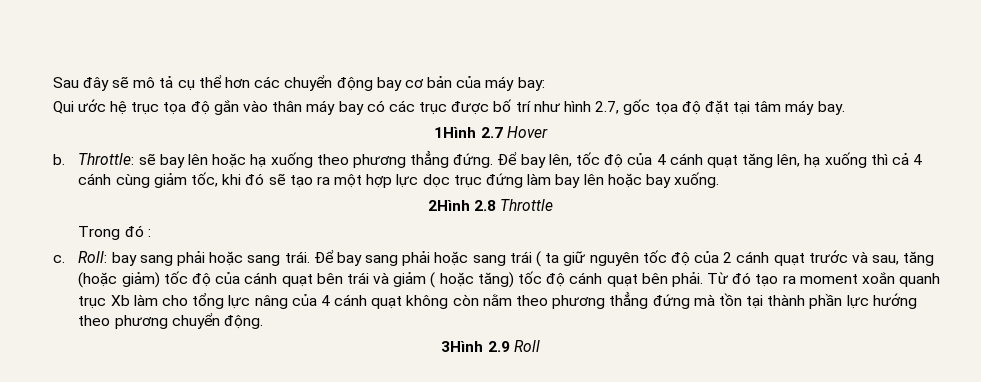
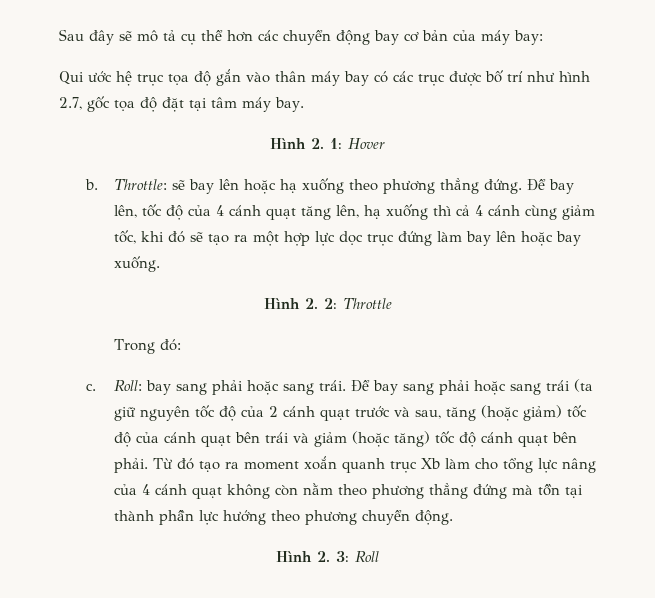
- 1Hình 2.7 Hover
+ Hình 2. 1: Hover
- 2Hình 2.8 Throttle
+ Hình 2. 2: Throttle
- Trong đó :
+ Trong đó:
- Để bay sang phải hoặc sang trái ( ta giữ nguyên tốc độ của 2 cánh quạt trước và sau, tăng (hoặc giảm) tốc độ của cánh quạt bên trái và giảm ( hoặc tăng) tốc độ cánh quạt bên phải.
+ Để bay sang phải hoặc sang trái (ta giữ nguyên tốc độ của 2 cánh quạt trước và sau, tăng (hoặc giảm) tốc độ của cánh quạt bên trái và giảm (hoặc tăng) tốc độ cánh quạt bên phải.
- 3Hình 2.9 Roll
+ Hình 2. 3: Roll

